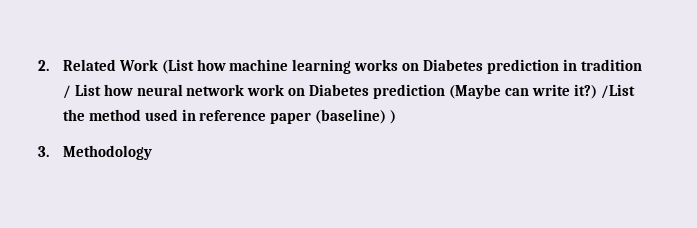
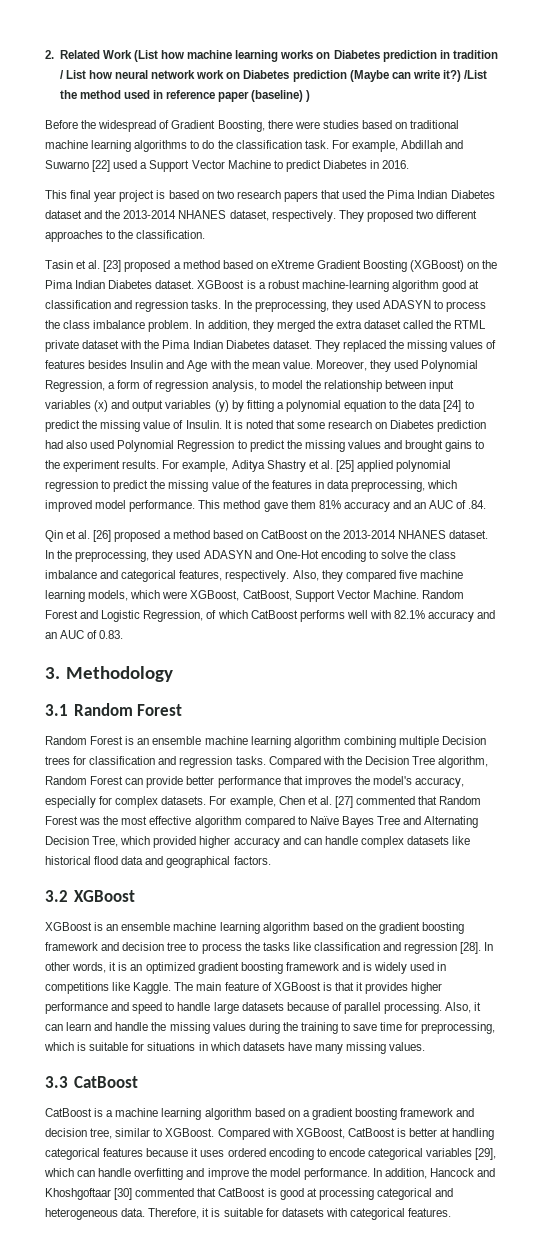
+ Before the widespread of Gradient Boosting, there were studies based on traditional machine learning algorithms to do the classification task. For example, Abdillah and Suwarno [22] used a Support Vector Machine to predict Diabetes in 2016.
+ This final year project is based on two research papers that used the Pima Indian Diabetes dataset and the 2013-2014 NHANES dataset, respectively. They proposed two different approaches to the classification.
+ Tasin et al. [23] proposed a method based on eXtreme Gradient Boosting (XGBoost) on the Pima Indian Diabetes dataset. XGBoost is a robust machine-learning algorithm good at classification and regression tasks. In the preprocessing, they used ADASYN to process the class imbalance problem. In addition, they merged the extra dataset called the RTML private dataset with the Pima Indian Diabetes dataset. They replaced the missing values of features besides Insulin and Age with the mean value. Moreover, they used Polynomial Regression, a form of regression analysis, to model the relationship between input variables (x) and output variables (y) by fitting a polynomial equation to the data [24] to predict the missing value of Insulin. It is noted that some research on Diabetes prediction had also used Polynomial Regression to predict the missing values and brought gains to the experiment results. For example, Aditya Shastry et al. [25] applied polynomial regression to predict the missing value of the features in data preprocessing, which improved model performance. This method gave them 81% accuracy and an AUC of .84.
+ Qin et al. [26] proposed a method based on CatBoost on the 2013-2014 NHANES dataset. In the preprocessing, they used ADASYN and One-Hot encoding to solve the class imbalance and categorical features, respectively. Also, they compared five machine learning models, which were XGBoost, CatBoost, Support Vector Machine. Random Forest and Logistic Regression, of which CatBoost performs well with 82.1% accuracy and an AUC of 0.83.
  3. Methodology
+ 3.1 Random Forest
+ Random Forest is an ensemble machine learning algorithm combining multiple Decision trees for classification and regression tasks. Compared with the Decision Tree algorithm, Random Forest can provide better performance that improves the model's accuracy, especially for complex datasets. For example, Chen et al. [27] commented that Random Forest was the most effective algorithm compared to Naïve Bayes Tree and Alternating Decision Tree, which provided higher accuracy and can handle complex datasets like historical flood data and geographical factors.
+ 3.2 XGBoost
+ XGBoost is an ensemble machine learning algorithm based on the gradient boosting framework and decision tree to process the tasks like classification and regression [28]. In other words, it is an optimized gradient boosting framework and is widely used in competitions like Kaggle. The main feature of XGBoost is that it provides higher performance and speed to handle large datasets because of parallel processing. Also, it can learn and handle the missing values during the training to save time for preprocessing, which is suitable for situations in which datasets have many missing values.
+ 3.3 CatBoost
+ CatBoost is a machine learning algorithm based on a gradient boosting framework and decision tree, similar to XGBoost. Compared with XGBoost, CatBoost is better at handling categorical features because it uses ordered encoding to encode categorical variables [29], which can handle overfitting and improve the model performance. In addition, Hancock and Khoshgoftaar [30] commented that CatBoost is good at processing categorical and heterogeneous data. Therefore, it is suitable for datasets with categorical features.

